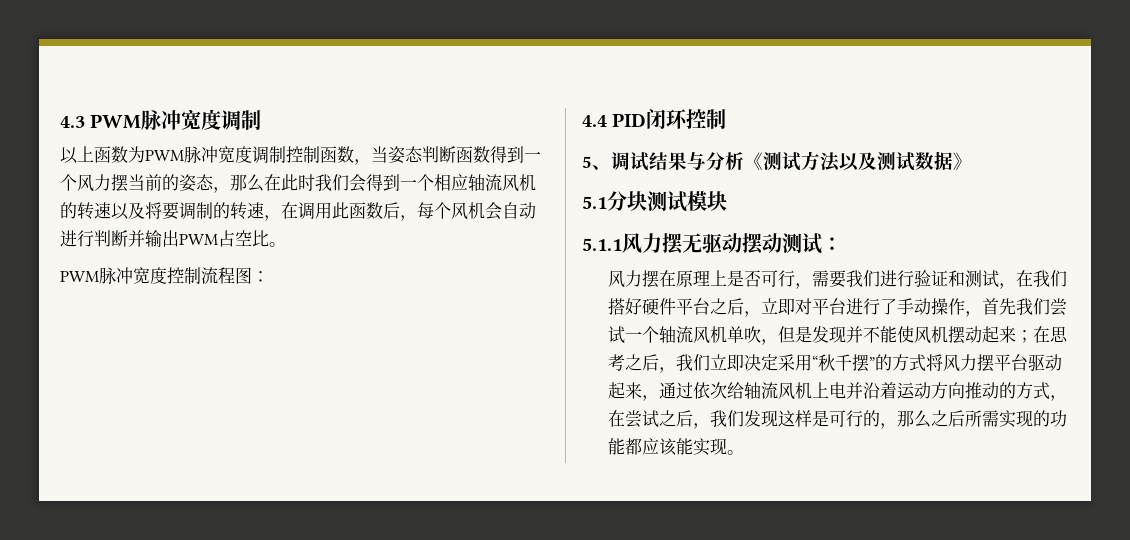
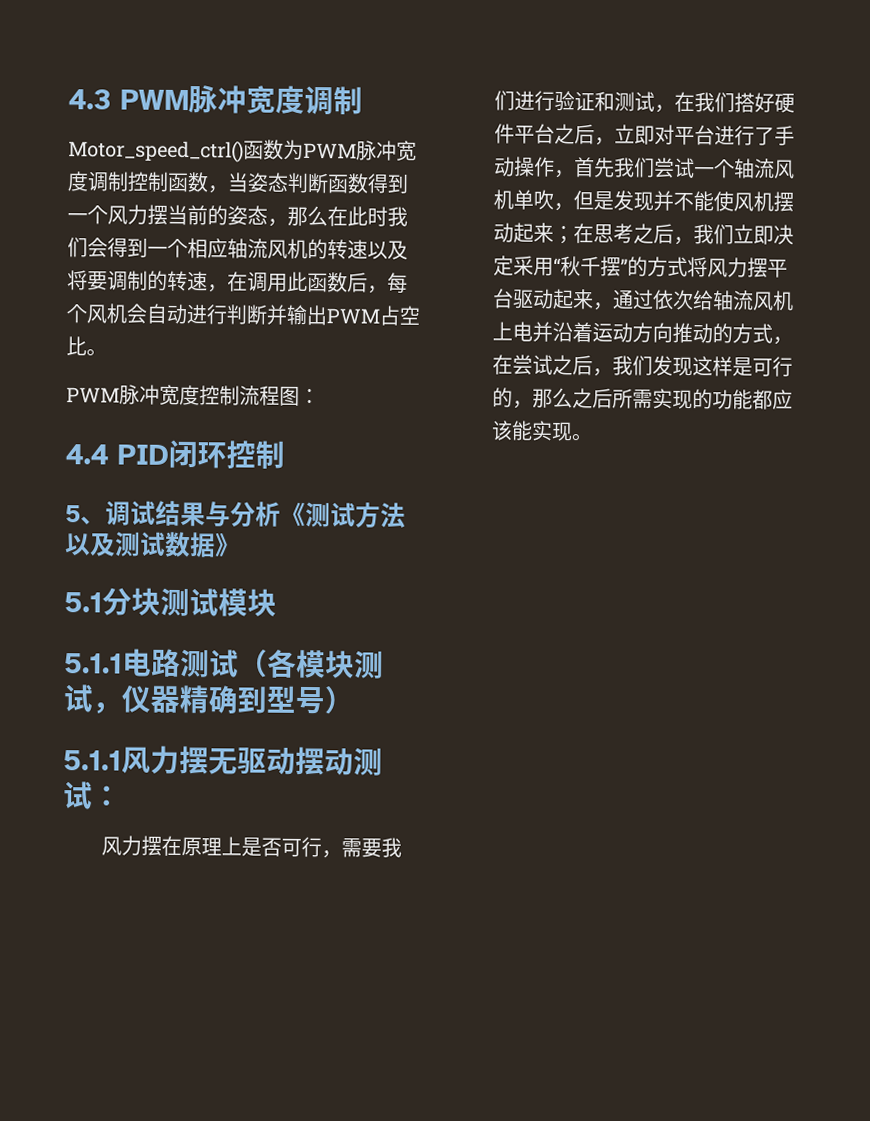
- 以上函数为PWM脉冲宽度调制控制函数，当姿态判断函数得到一个风力摆当前的姿态，那么在此时我们会得到一个相应轴流风机的转速以及将要调制的转速，在调用此函数后，每个风机会自动进行判断并输出PWM占空比。
+ Motor_speed_ctrl()函数为PWM脉冲宽度调制控制函数，当姿态判断函数得到一个风力摆当前的姿态，那么在此时我们会得到一个相应轴流风机的转速以及将要调制的转速，在调用此函数后，每个风机会自动进行判断并输出PWM占空比。
+ 5.1.1电路测试（各模块测试，仪器精确到型号）

